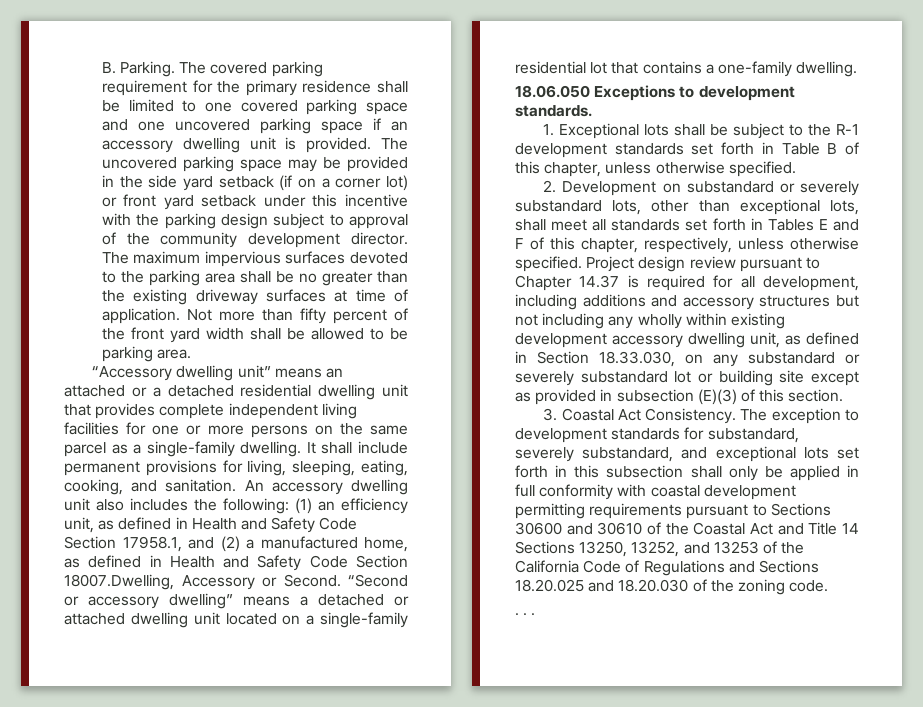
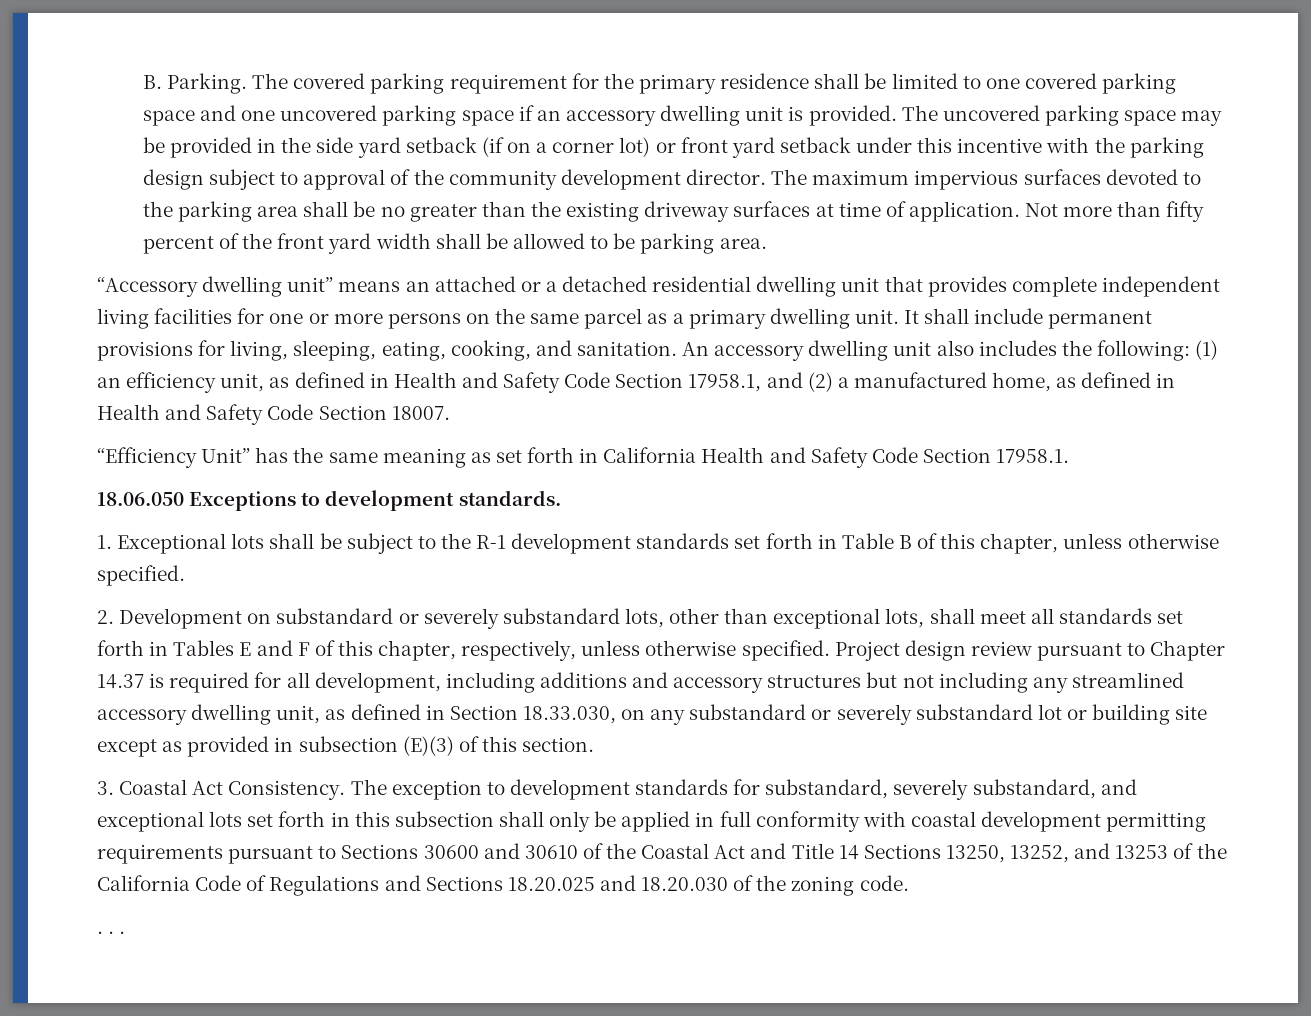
- “Accessory dwelling unit” means an attached or a detached residential dwelling unit that provides complete independent living facilities for one or more persons on the same parcel as a single-family dwelling.
+ “Accessory dwelling unit” means an attached or a detached residential dwelling unit that provides complete independent living facilities for one or more persons on the same parcel as a primary dwelling unit.
- An accessory dwelling unit also includes the following: (1) an efficiency unit, as defined in Health and Safety Code Section 17958.1, and (2) a manufactured home, as defined in Health and Safety Code Section 18007.Dwelling, Accessory or Second. “Second or accessory dwelling” means a detached or attached dwelling unit located on a single-family residential lot that contains a one-family dwelling.
+ An accessory dwelling unit also includes the following: (1) an efficiency unit, as defined in Health and Safety Code Section 17958.1, and (2) a manufactured home, as defined in Health and Safety Code Section 18007.
+ “Efficiency Unit” has the same meaning as set forth in California Health and Safety Code Section 17958.1.
- Project design review pursuant to Chapter 14.37 is required for all development, including additions and accessory structures but not including any wholly within existing development accessory dwelling unit, as defined in Section 18.33.030, on any substandard or severely substandard lot or building site except as provided in subsection (E)(3) of this section.
+ Project design review pursuant to Chapter 14.37 is required for all development, including additions and accessory structures but not including any streamlined accessory dwelling unit, as defined in Section 18.33.030, on any substandard or severely substandard lot or building site except as provided in subsection (E)(3) of this section.

